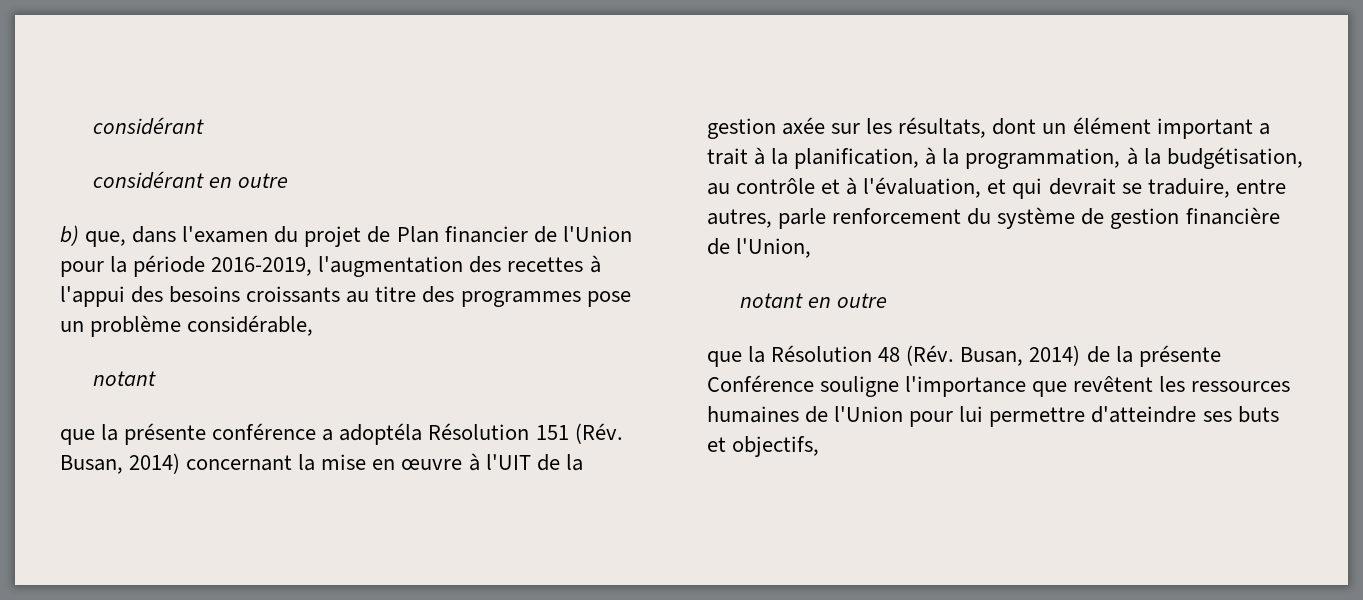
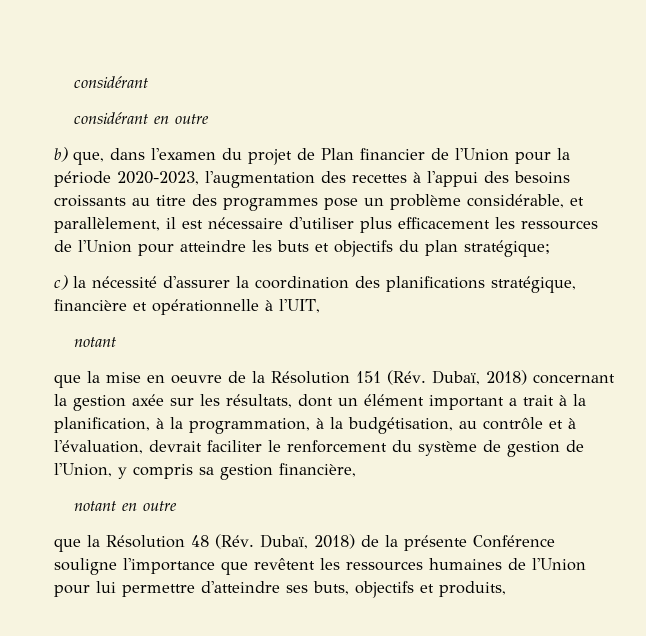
- b) que, dans l'examen du projet de Plan financier de l'Union pour la période 2016-2019, l'augmentation des recettes à l'appui des besoins croissants au titre des programmes pose un problème considérable,
+ b) que, dans l'examen du projet de Plan financier de l'Union pour la période 2020-2023, l'augmentation des recettes à l'appui des besoins croissants au titre des programmes pose un problème considérable, et parallèlement, il est nécessaire d'utiliser plus efficacement les ressources de l'Union pour atteindre les buts et objectifs du plan stratégique;
+ c) la nécessité d'assurer la coordination des planifications stratégique, financière et opérationnelle à l'UIT,
  notant
- que la présente conférence a adoptéla Résolution 151 (Rév. Busan, 2014) concernant la mise en œuvre à l'UIT de la gestion axée sur les résultats, dont un élément important a trait à la planification, à la programmation, à la budgétisation, au contrôle et à l'évaluation, et qui devrait se traduire, entre autres, parle renforcement du système de gestion financière de l'Union,
+ que la mise en oeuvre de la Résolution 151 (Rév. Dubaï, 2018) concernant la gestion axée sur les résultats, dont un élément important a trait à la planification, à la programmation, à la budgétisation, au contrôle et à l'évaluation, devrait faciliter le renforcement du système de gestion de l'Union, y compris sa gestion financière,
- que la Résolution 48 (Rév. Busan, 2014) de la présente Conférence souligne l'importance que revêtent les ressources humaines de l'Union pour lui permettre d'atteindre ses buts et objectifs,
+ que la Résolution 48 (Rév. Dubaï, 2018) de la présente Conférence souligne l'importance que revêtent les ressources humaines de l'Union pour lui permettre d'atteindre ses buts, objectifs et produits,

